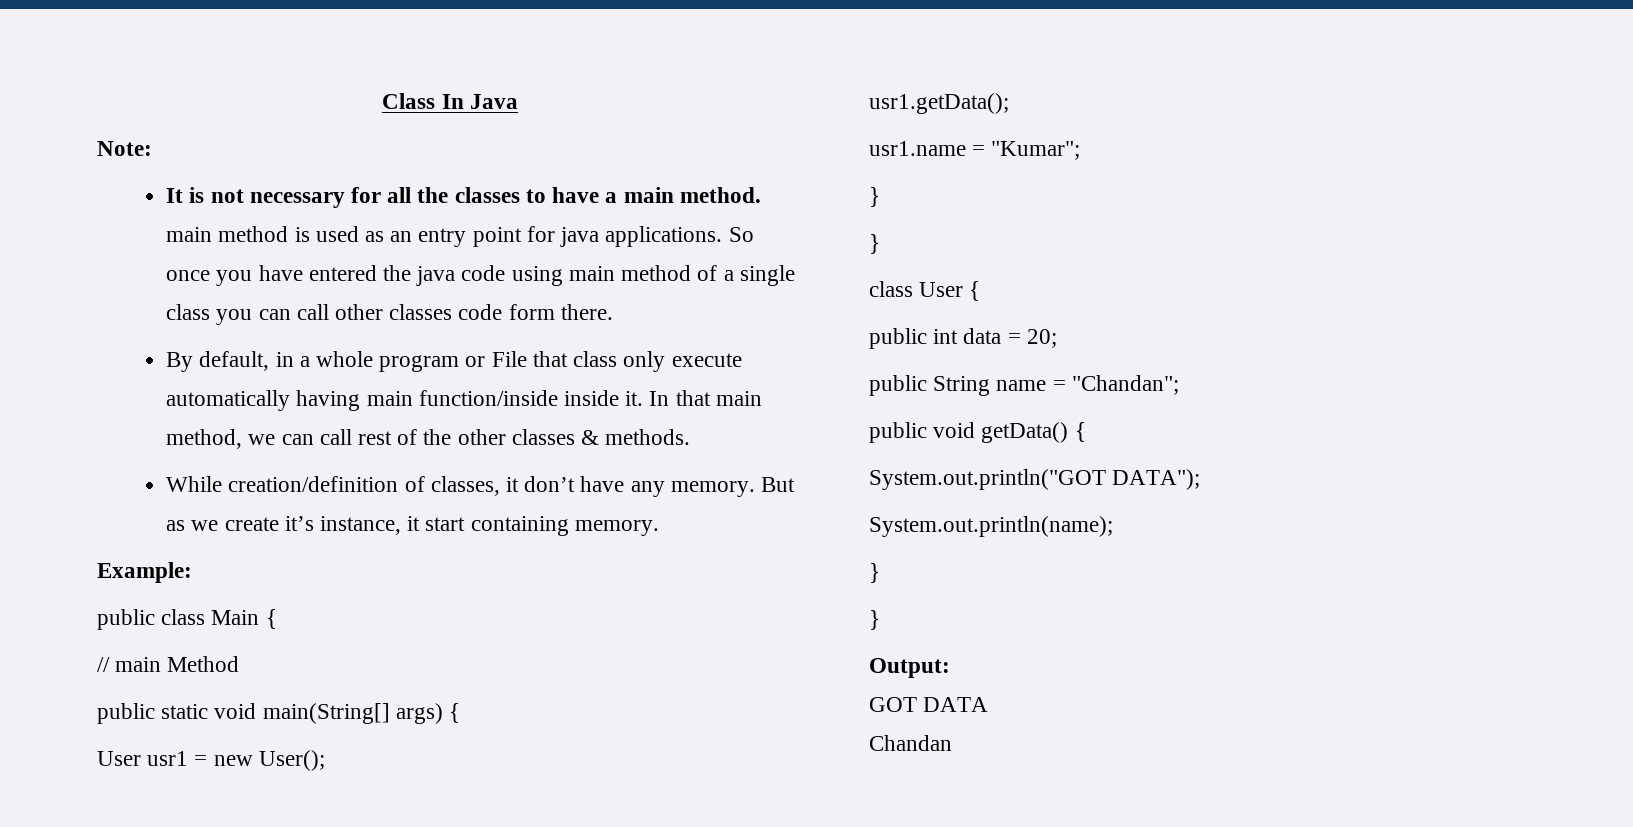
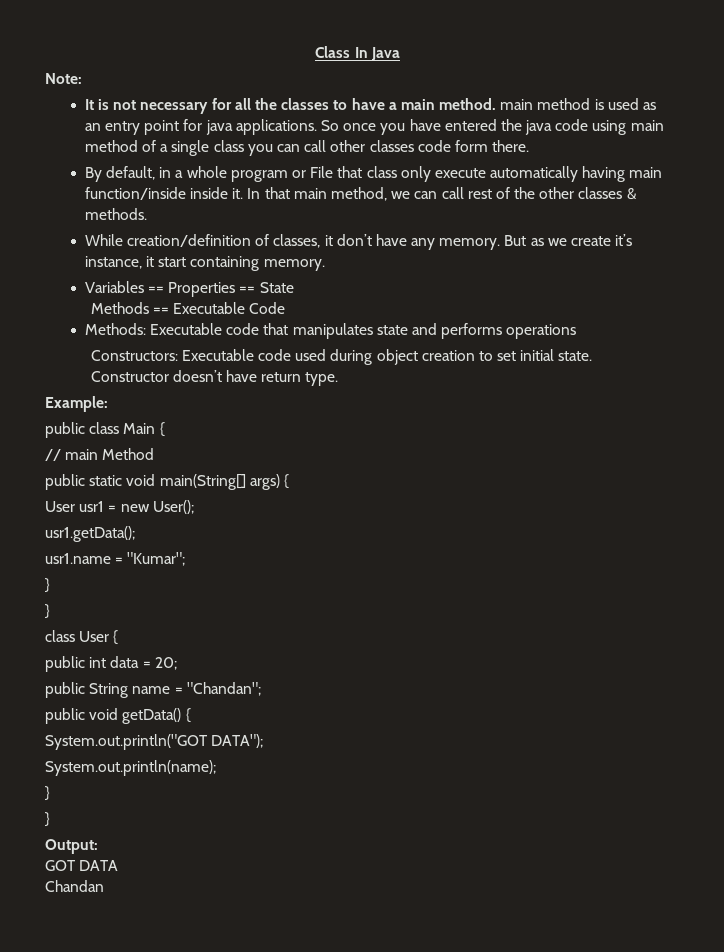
+ Variables == Properties == State
+ Methods == Executable Code
+ Methods: Executable code that manipulates state and performs operations
+ Constructors: Executable code used during object creation to set initial state. Constructor doesn’t have return type.

